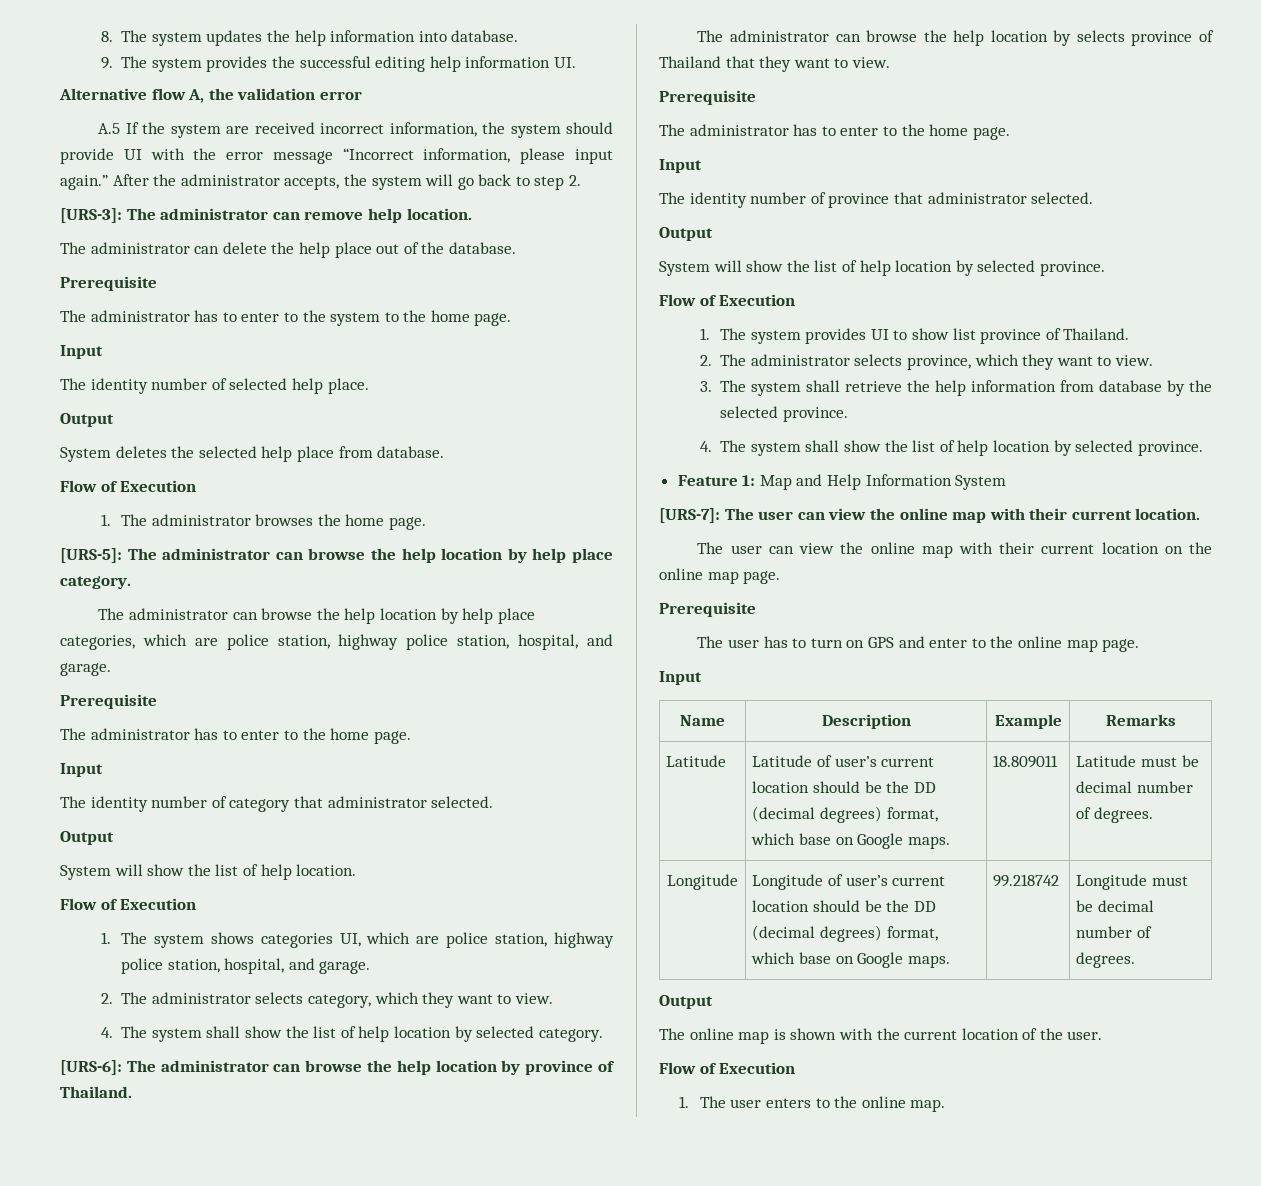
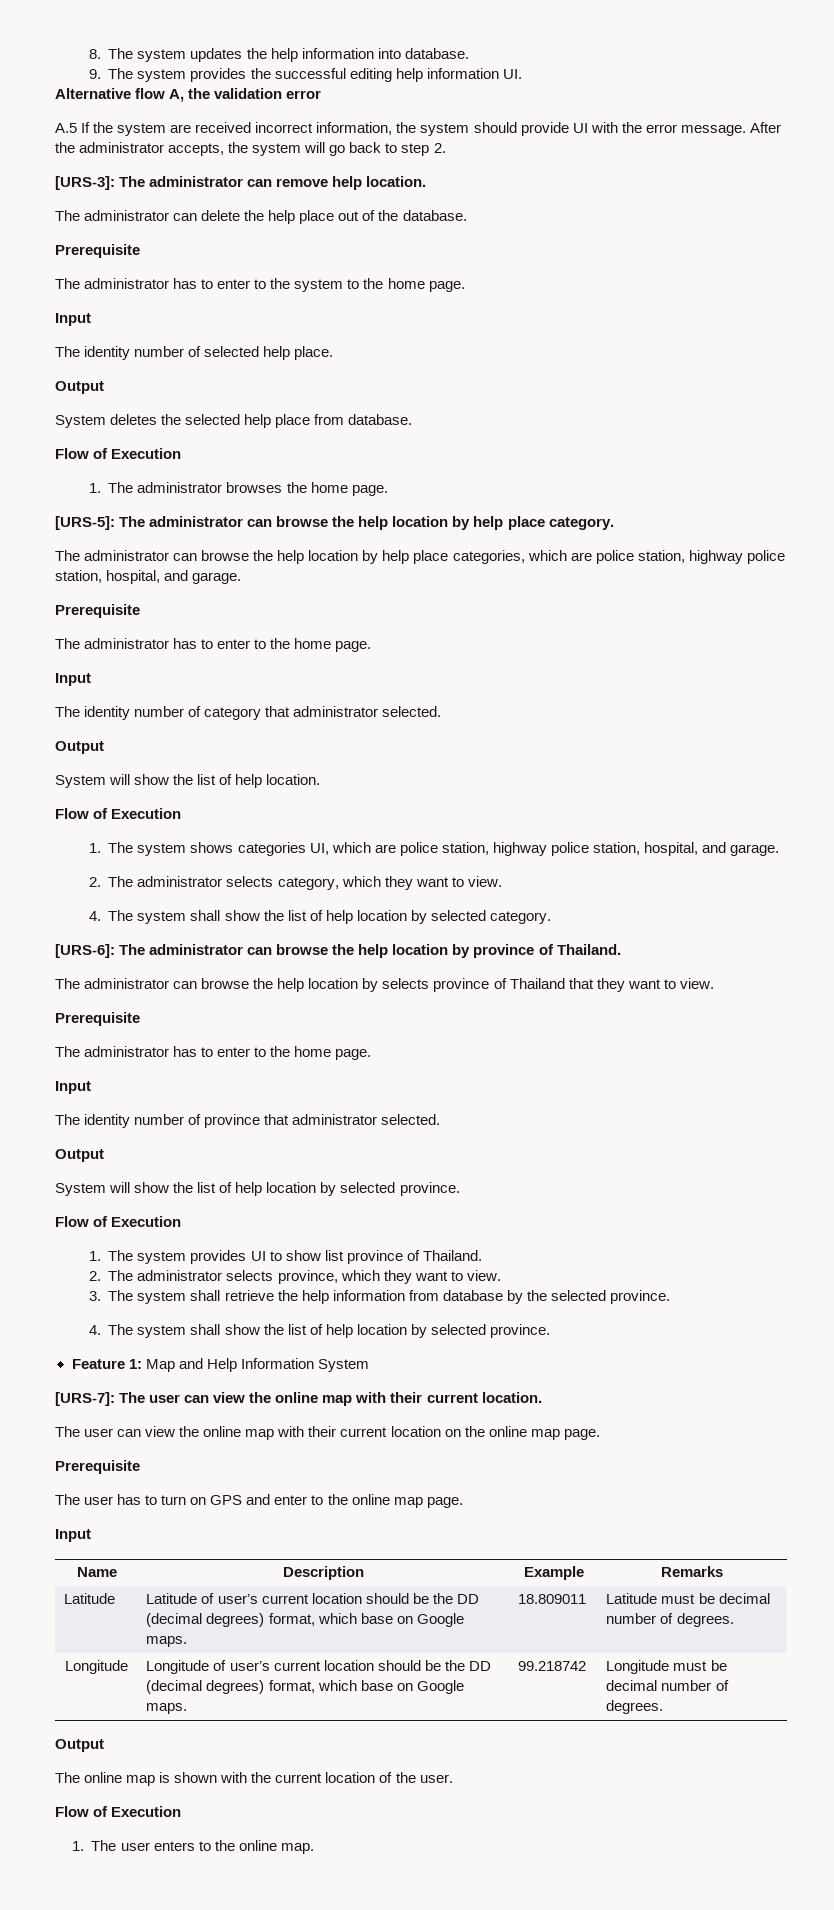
- A.5 If the system are received incorrect information, the system should provide UI with the error message “Incorrect information, please input again.”
+ A.5 If the system are received incorrect information, the system should provide UI with the error message.

